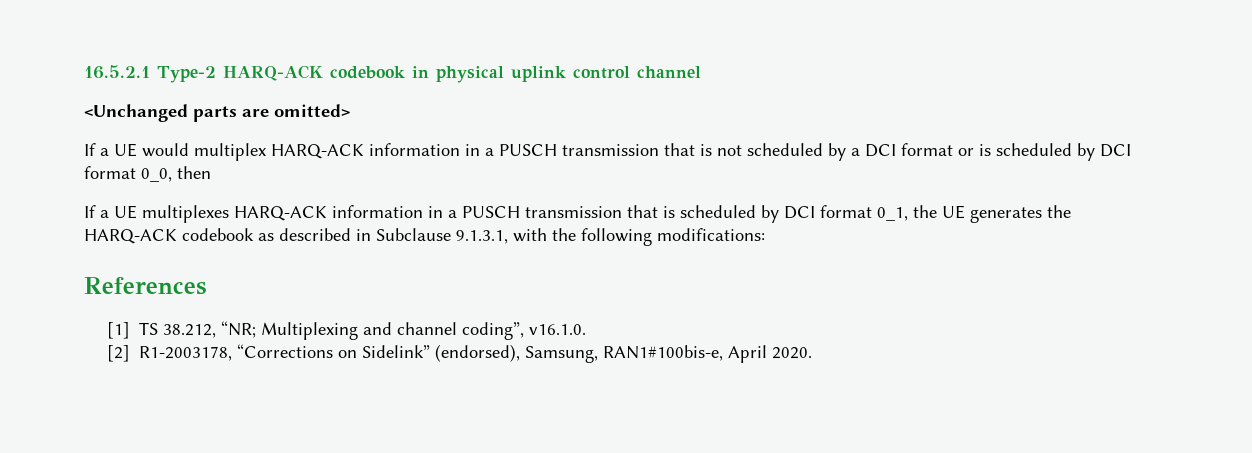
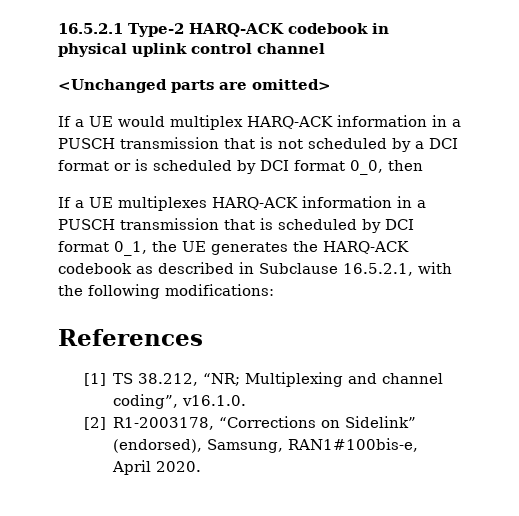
- If a UE multiplexes HARQ-ACK information in a PUSCH transmission that is scheduled by DCI format 0_1, the UE generates the HARQ-ACK codebook as described in Subclause 9.1.3.1, with the following modifications:
+ If a UE multiplexes HARQ-ACK information in a PUSCH transmission that is scheduled by DCI format 0_1, the UE generates the HARQ-ACK codebook as described in Subclause 16.5.2.1, with the following modifications:

